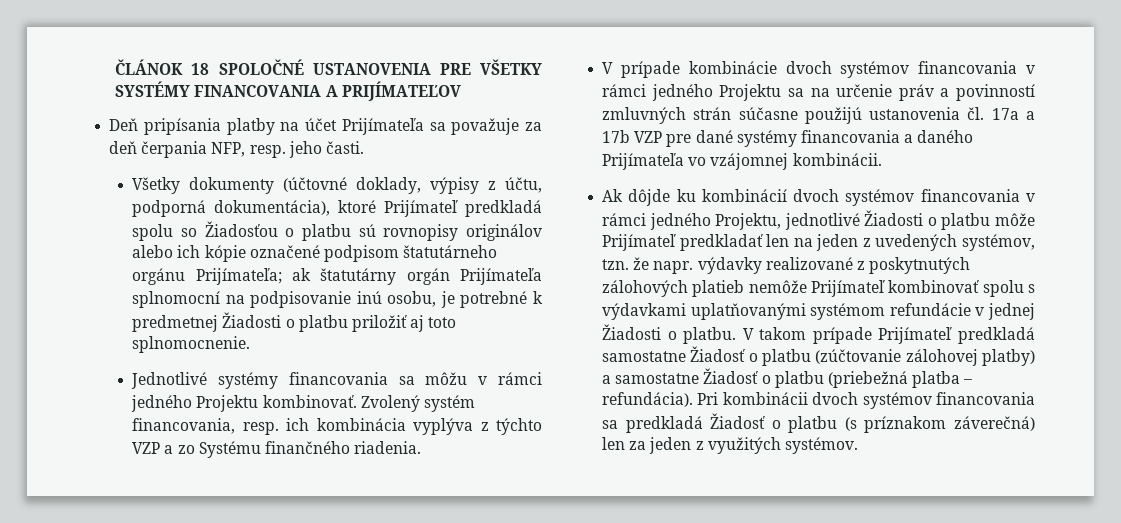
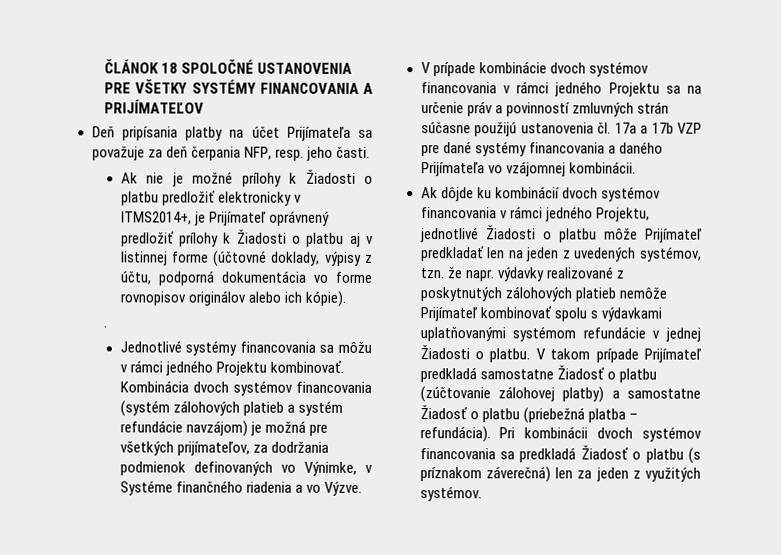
- Všetky dokumenty (účtovné doklady, výpisy z účtu, podporná dokumentácia), ktoré Prijímateľ predkladá spolu so Žiadosťou o platbu sú rovnopisy originálov alebo ich kópie označené podpisom štatutárneho orgánu Prijímateľa; ak štatutárny orgán Prijímateľa splnomocní na podpisovanie inú osobu, je potrebné k predmetnej Žiadosti o platbu priložiť aj toto splnomocnenie.
+ Ak nie je možné prílohy k Žiadosti o platbu predložiť elektronicky v ITMS2014+, je Prijímateľ oprávnený predložiť prílohy k Žiadosti o platbu aj v listinnej forme (účtovné doklady, výpisy z účtu, podporná dokumentácia vo forme rovnopisov originálov alebo ich kópie).
+ .
- Zvolený systém financovania, resp. ich kombinácia vyplýva z týchto VZP a zo Systému finančného riadenia.
+ Kombinácia dvoch systémov financovania (systém zálohových platieb a systém refundácie navzájom) je možná pre všetkých prijímateľov, za dodržania podmienok definovaných vo Výnimke, v Systéme finančného riadenia a vo Výzve.

